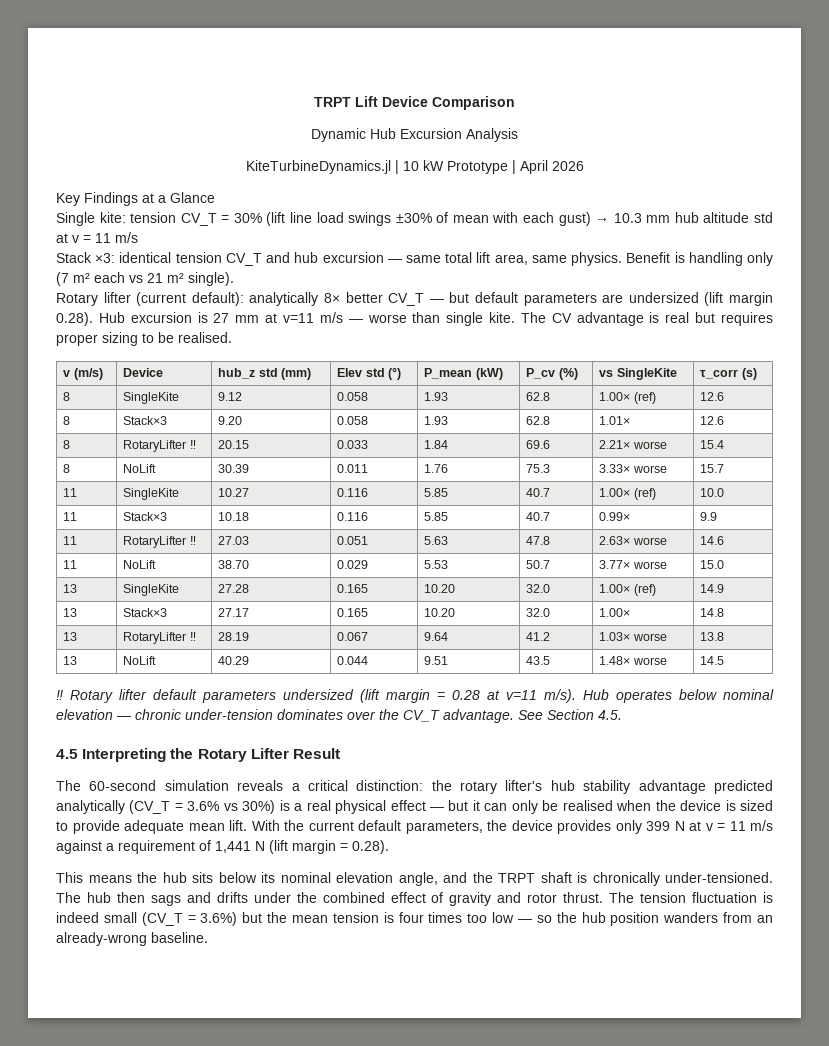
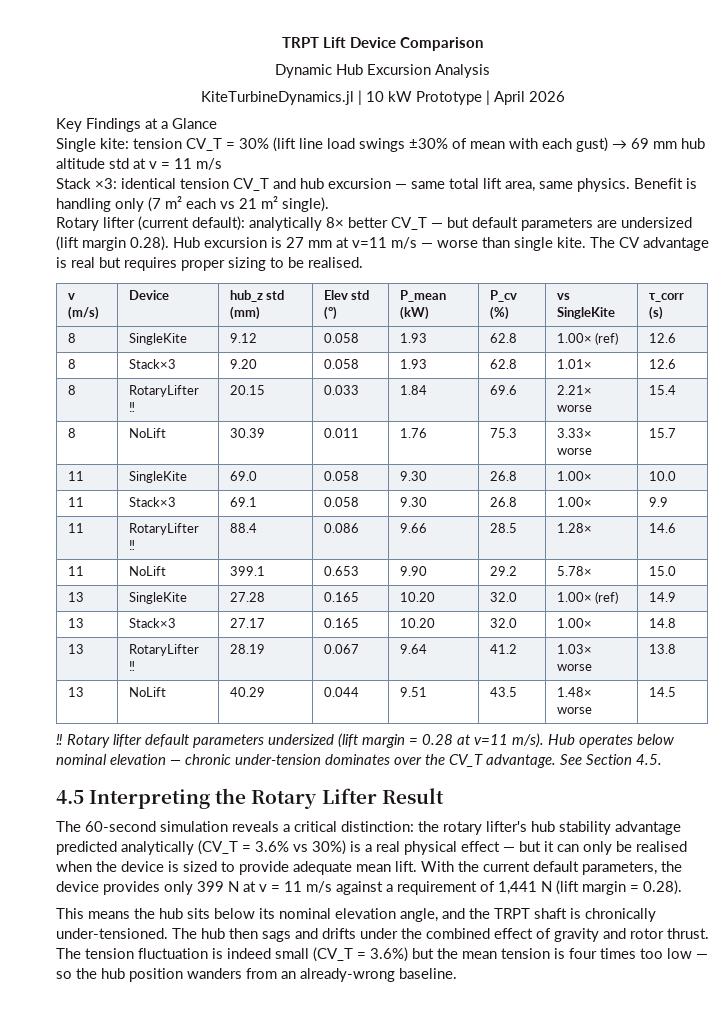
- Single kite: tension CV_T = 30% (lift line load swings ±30% of mean with each gust) → 10.3 mm hub altitude std at v = 11 m/s
+ Single kite: tension CV_T = 30% (lift line load swings ±30% of mean with each gust) → 69 mm hub altitude std at v = 11 m/s
- 11 | SingleKite | 10.27 | 0.116 | 5.85 | 40.7 | 1.00× (ref) | 10.0
+ 11 | SingleKite | 69.0 | 0.058 | 9.30 | 26.8 | 1.00× | 10.0
- 11 | Stack×3 | 10.18 | 0.116 | 5.85 | 40.7 | 0.99× | 9.9
+ 11 | Stack×3 | 69.1 | 0.058 | 9.30 | 26.8 | 1.00× | 9.9
- 11 | RotaryLifter ‼ | 27.03 | 0.051 | 5.63 | 47.8 | 2.63× worse | 14.6
- 11 | NoLift | 38.70 | 0.029 | 5.53 | 50.7 | 3.77× worse | 15.0
+ 11 | RotaryLifter ‼ | 88.4 | 0.086 | 9.66 | 28.5 | 1.28× | 14.6
+ 11 | NoLift | 399.1 | 0.653 | 9.90 | 29.2 | 5.78× | 15.0

